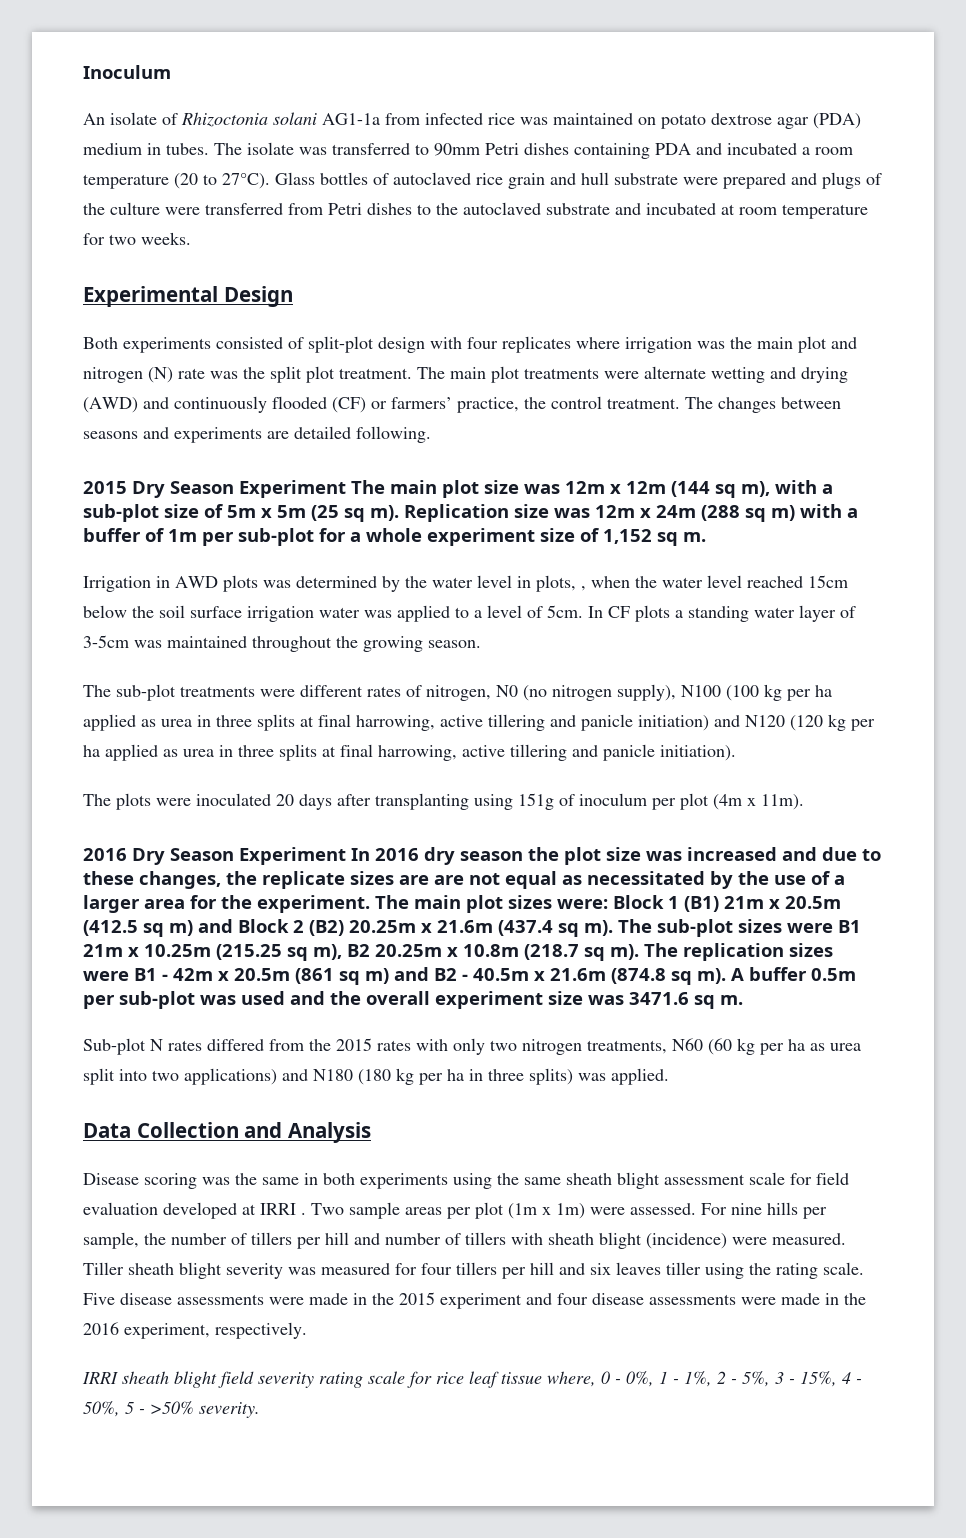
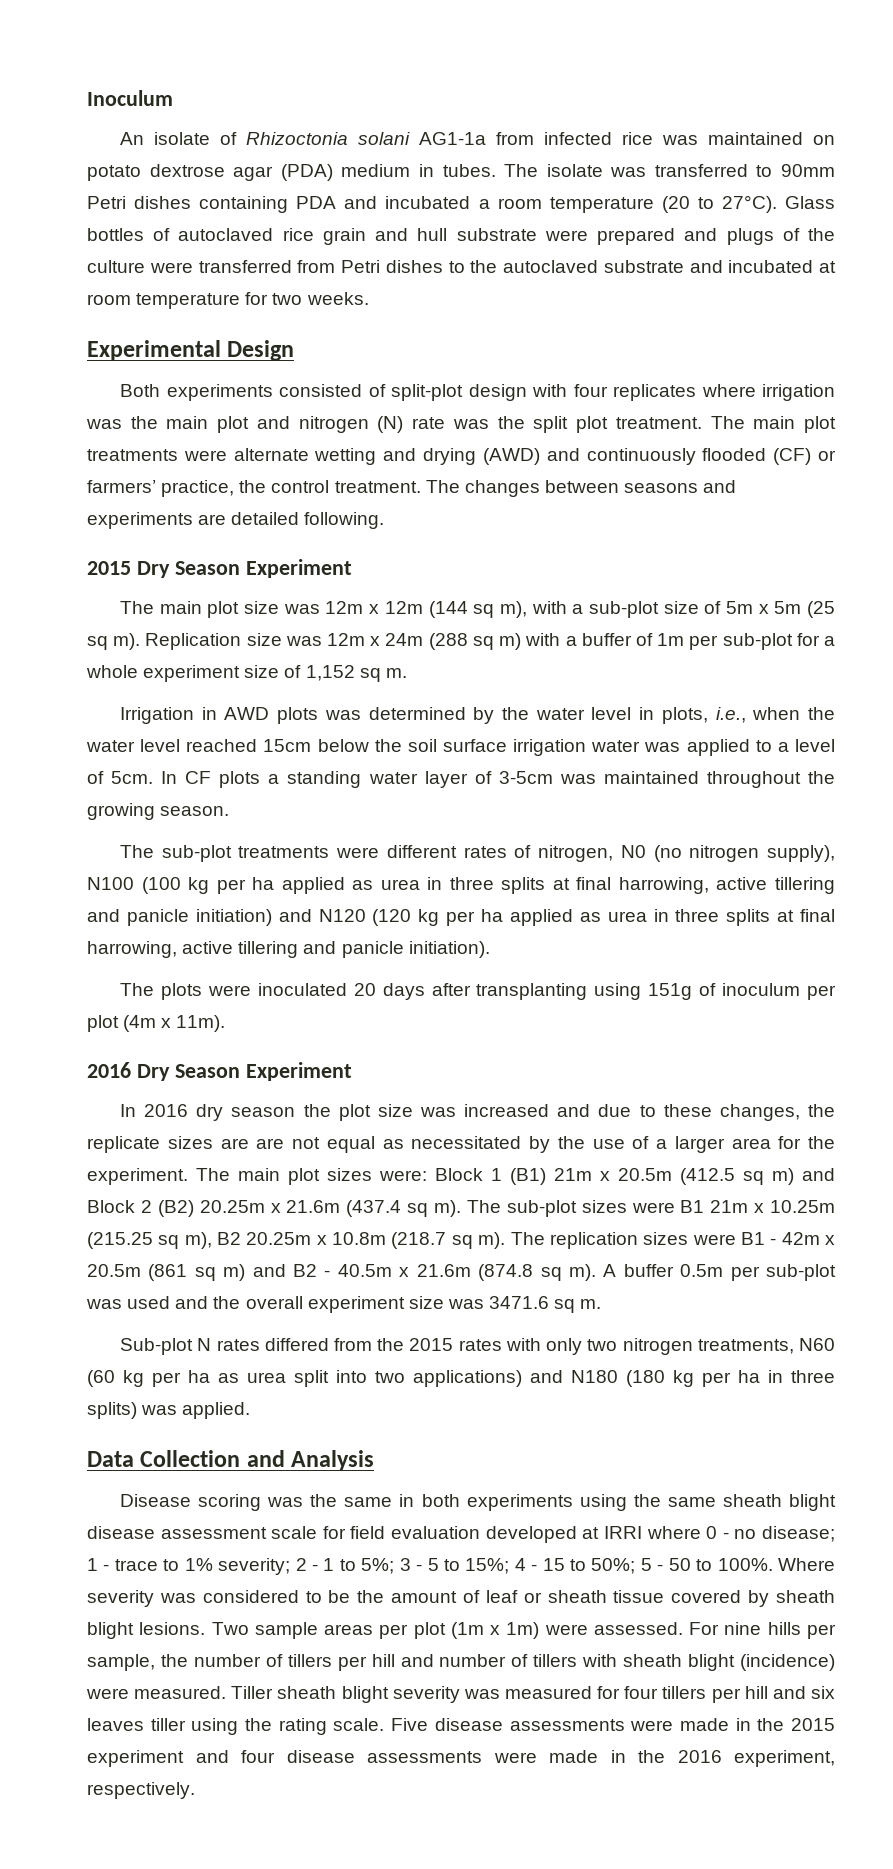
- 2015 Dry Season Experiment The main plot size was 12m x 12m (144 sq m), with a sub-plot size of 5m x 5m (25 sq m).
+ 2015 Dry Season Experiment
+ The main plot size was 12m x 12m (144 sq m), with a sub-plot size of 5m x 5m (25 sq m).
- Irrigation in AWD plots was determined by the water level in plots, , when the water level reached 15cm below the soil surface irrigation water was applied to a level of 5cm.
+ Irrigation in AWD plots was determined by the water level in plots, i.e., when the water level reached 15cm below the soil surface irrigation water was applied to a level of 5cm.
- 2016 Dry Season Experiment In 2016 dry season the plot size was increased and due to these changes, the replicate sizes are are not equal as necessitated by the use of a larger area for the experiment.
+ 2016 Dry Season Experiment
+ In 2016 dry season the plot size was increased and due to these changes, the replicate sizes are are not equal as necessitated by the use of a larger area for the experiment.
- Disease scoring was the same in both experiments using the same sheath blight assessment scale for field evaluation developed at IRRI .
+ Disease scoring was the same in both experiments using the same sheath blight disease assessment scale for field evaluation developed at IRRI where 0 - no disease; 1 - trace to 1% severity; 2 - 1 to 5%; 3 - 5 to 15%; 4 - 15 to 50%; 5 - 50 to 100%. Where severity was considered to be the amount of leaf or sheath tissue covered by sheath blight lesions.
- IRRI sheath blight field severity rating scale for rice leaf tissue where, 0 - 0%, 1 - 1%, 2 - 5%, 3 - 15%, 4 - 50%, 5 - >50% severity.

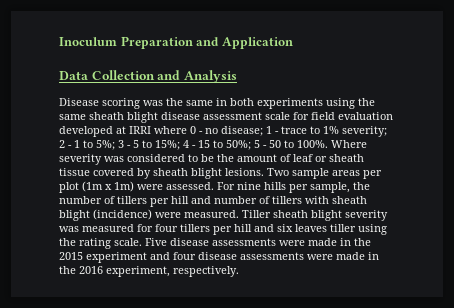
- Inoculum
- An isolate of Rhizoctonia solani AG1-1a from infected rice was maintained on potato dextrose agar (PDA) medium in tubes. The isolate was transferred to 90mm Petri dishes containing PDA and incubated a room temperature (20 to 27°C). Glass bottles of autoclaved rice grain and hull substrate were prepared and plugs of the culture were transferred from Petri dishes to the autoclaved substrate and incubated at room temperature for two weeks.
- Experimental Design
- Both experiments consisted of split-plot design with four replicates where irrigation was the main plot and nitrogen (N) rate was the split plot treatment. The main plot treatments were alternate wetting and drying (AWD) and continuously flooded (CF) or farmers’ practice, the control treatment. The changes between seasons and experiments are detailed following.
- 2015 Dry Season Experiment
- The main plot size was 12m x 12m (144 sq m), with a sub-plot size of 5m x 5m (25 sq m). Replication size was 12m x 24m (288 sq m) with a buffer of 1m per sub-plot for a whole experiment size of 1,152 sq m.
- Irrigation in AWD plots was determined by the water level in plots, i.e., when the water level reached 15cm below the soil surface irrigation water was applied to a level of 5cm. In CF plots a standing water layer of 3-5cm was maintained throughout the growing season.
- The sub-plot treatments were different rates of nitrogen, N0 (no nitrogen supply), N100 (100 kg per ha applied as urea in three splits at final harrowing, active tillering and panicle initiation) and N120 (120 kg per ha applied as urea in three splits at final harrowing, active tillering and panicle initiation).
- The plots were inoculated 20 days after transplanting using 151g of inoculum per plot (4m x 11m).
- 2016 Dry Season Experiment
- In 2016 dry season the plot size was increased and due to these changes, the replicate sizes are are not equal as necessitated by the use of a larger area for the experiment. The main plot sizes were: Block 1 (B1) 21m x 20.5m (412.5 sq m) and Block 2 (B2) 20.25m x 21.6m (437.4 sq m). The sub-plot sizes were B1 21m x 10.25m (215.25 sq m), B2 20.25m x 10.8m (218.7 sq m). The replication sizes were B1 - 42m x 20.5m (861 sq m) and B2 - 40.5m x 21.6m (874.8 sq m). A buffer 0.5m per sub-plot was used and the overall experiment size was 3471.6 sq m.
- Sub-plot N rates differed from the 2015 rates with only two nitrogen treatments, N60 (60 kg per ha as urea split into two applications) and N180 (180 kg per ha in three splits) was applied.
+ Inoculum Preparation and Application

